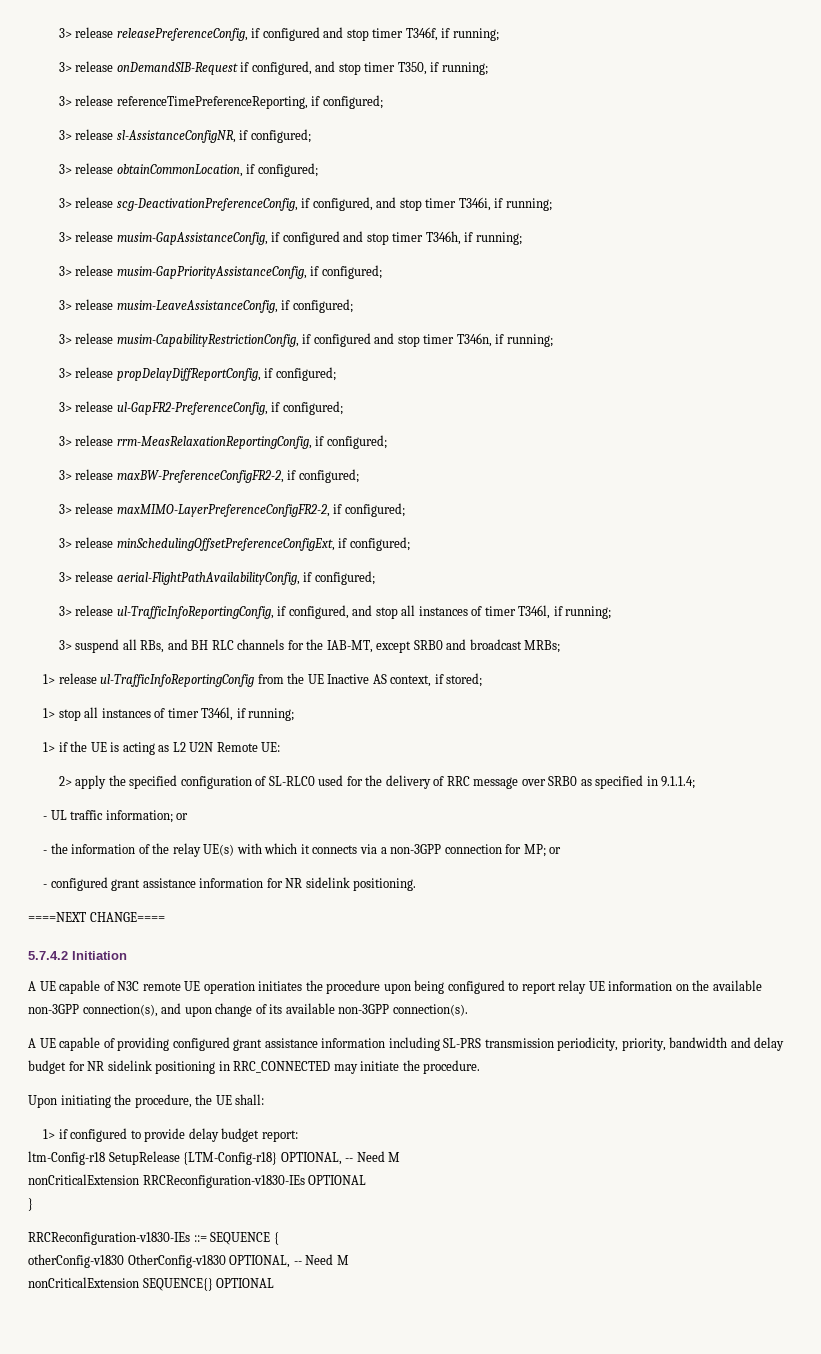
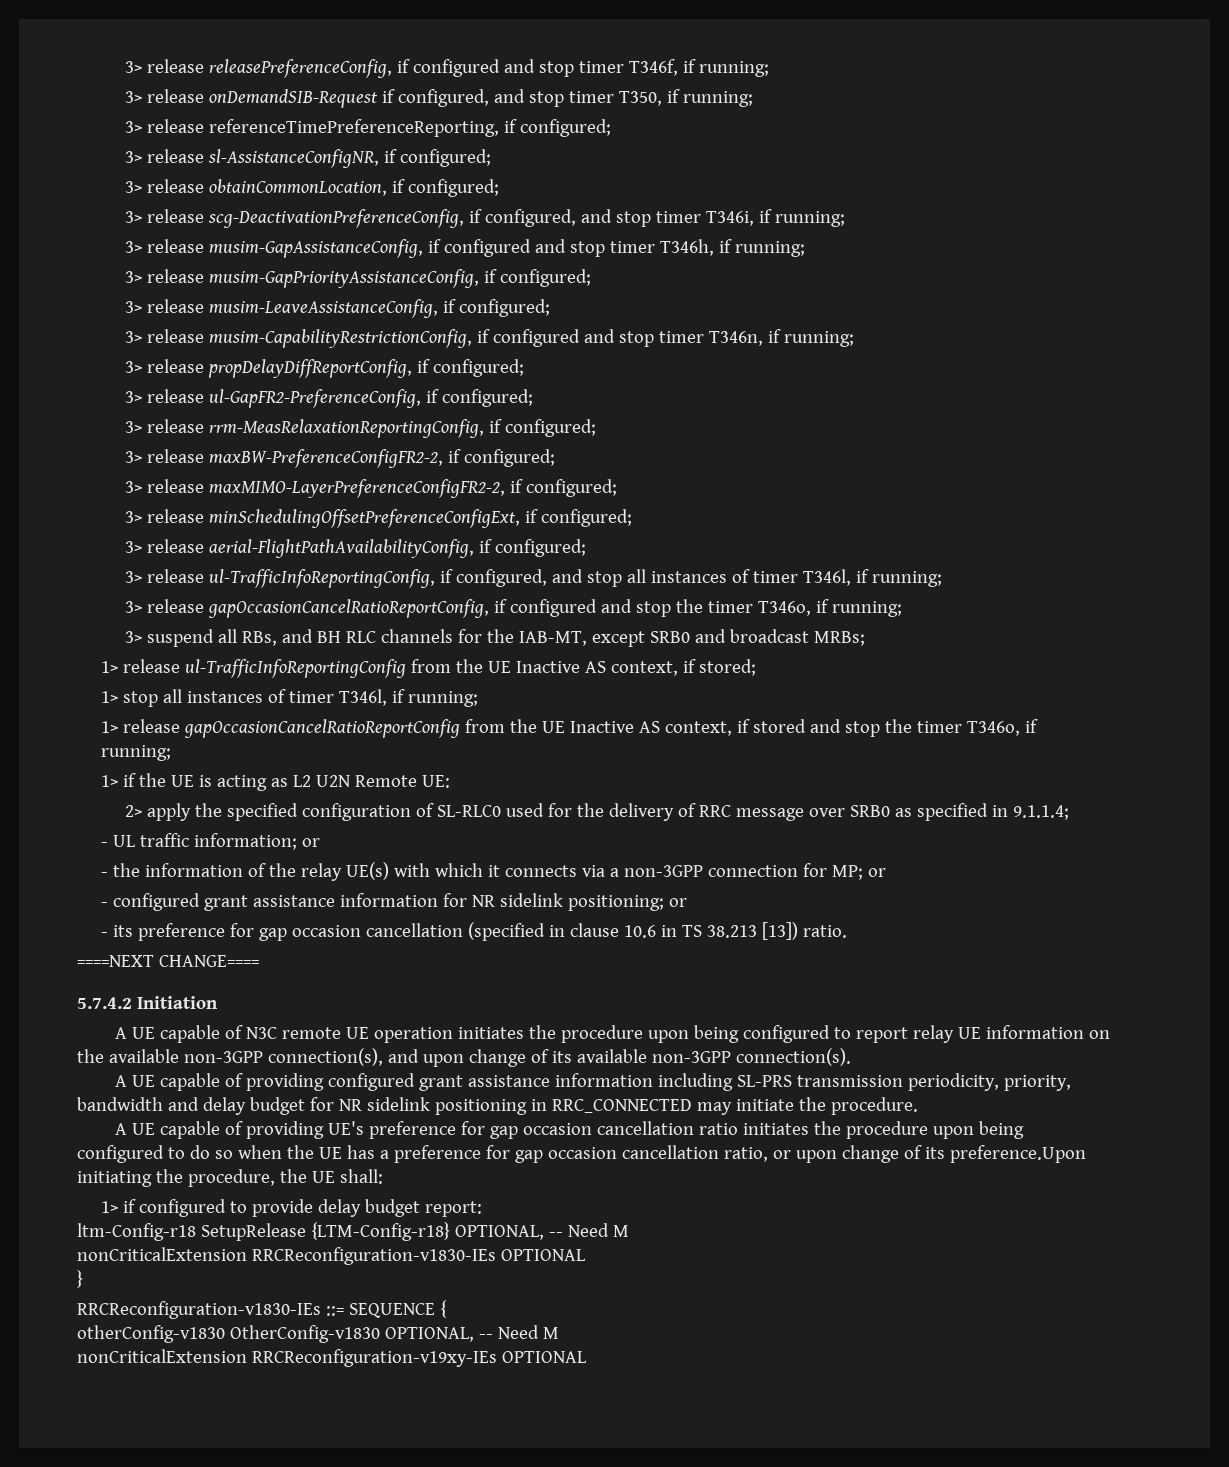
+ 3> release gapOccasionCancelRatioReportConfig, if configured and stop the timer T346o, if running;
+ 1> release gapOccasionCancelRatioReportConfig from the UE Inactive AS context, if stored and stop the timer T346o, if running;
- - configured grant assistance information for NR sidelink positioning.
+ - configured grant assistance information for NR sidelink positioning; or
+ - its preference for gap occasion cancellation (specified in clause 10.6 in TS 38.213 [13]) ratio.
- Upon initiating the procedure, the UE shall:
+ A UE capable of providing UE's preference for gap occasion cancellation ratio initiates the procedure upon being configured to do so when the UE has a preference for gap occasion cancellation ratio, or upon change of its preference.Upon initiating the procedure, the UE shall:
- nonCriticalExtension SEQUENCE{} OPTIONAL
+ nonCriticalExtension RRCReconfiguration-v19xy-IEs OPTIONAL

